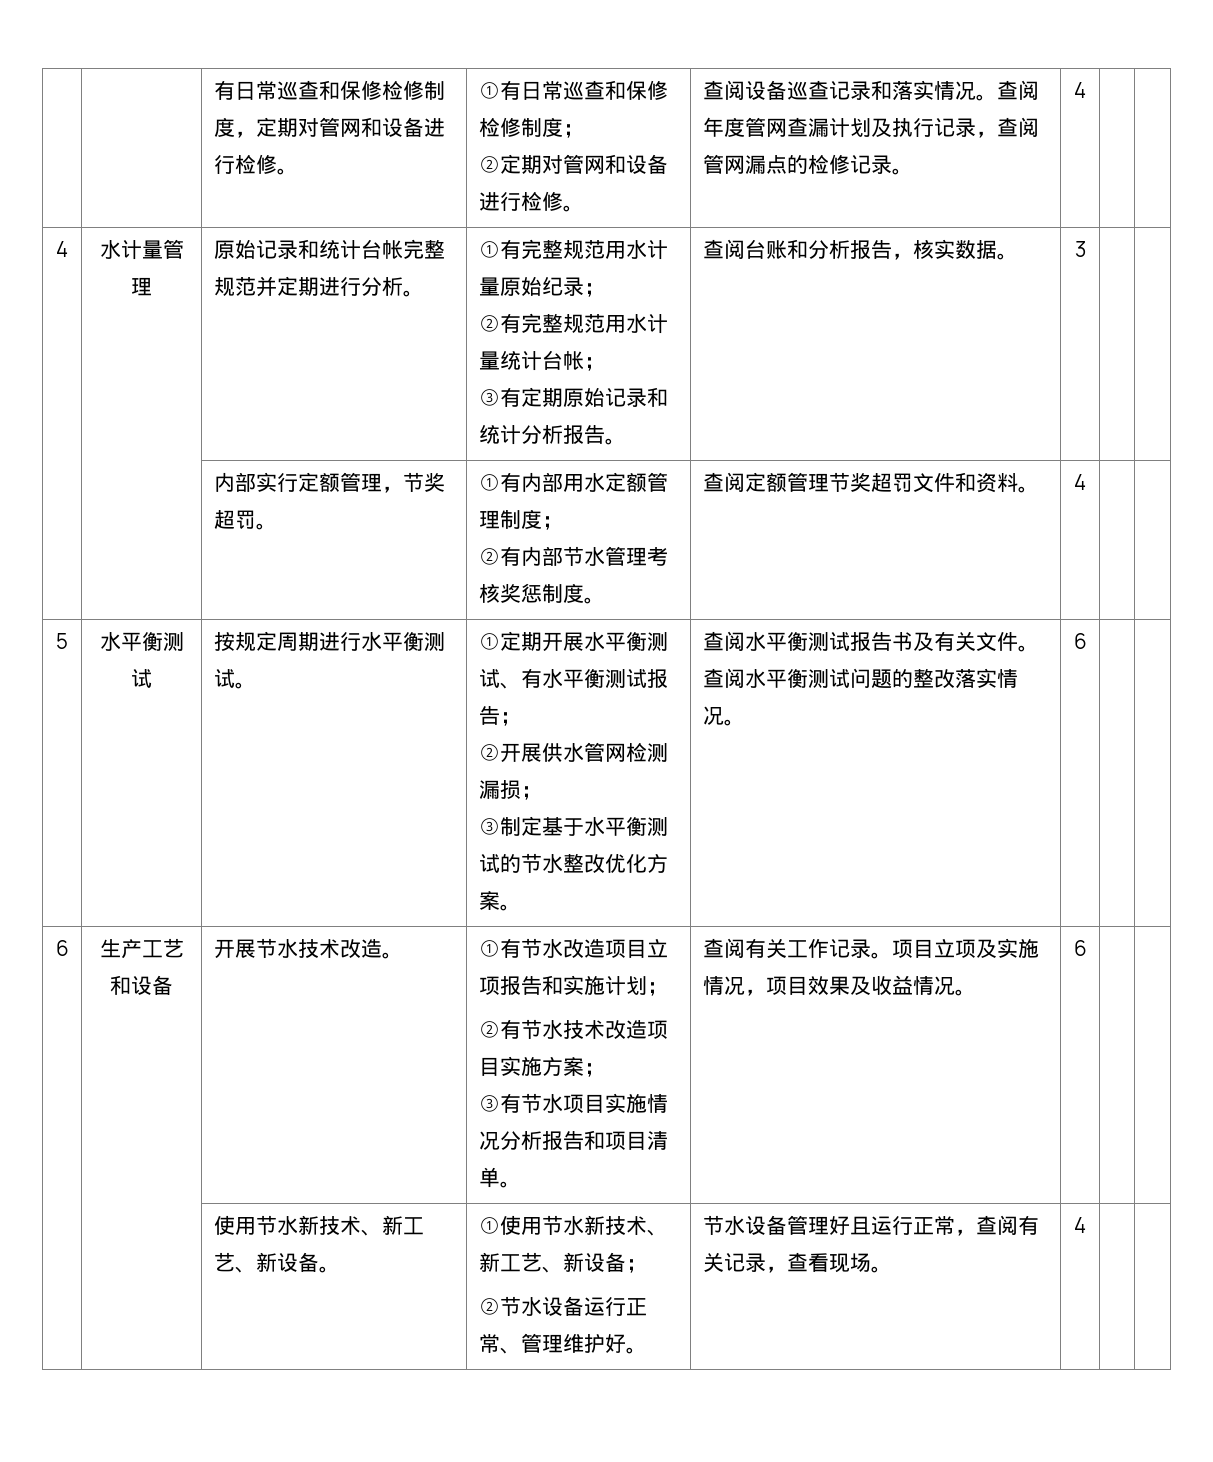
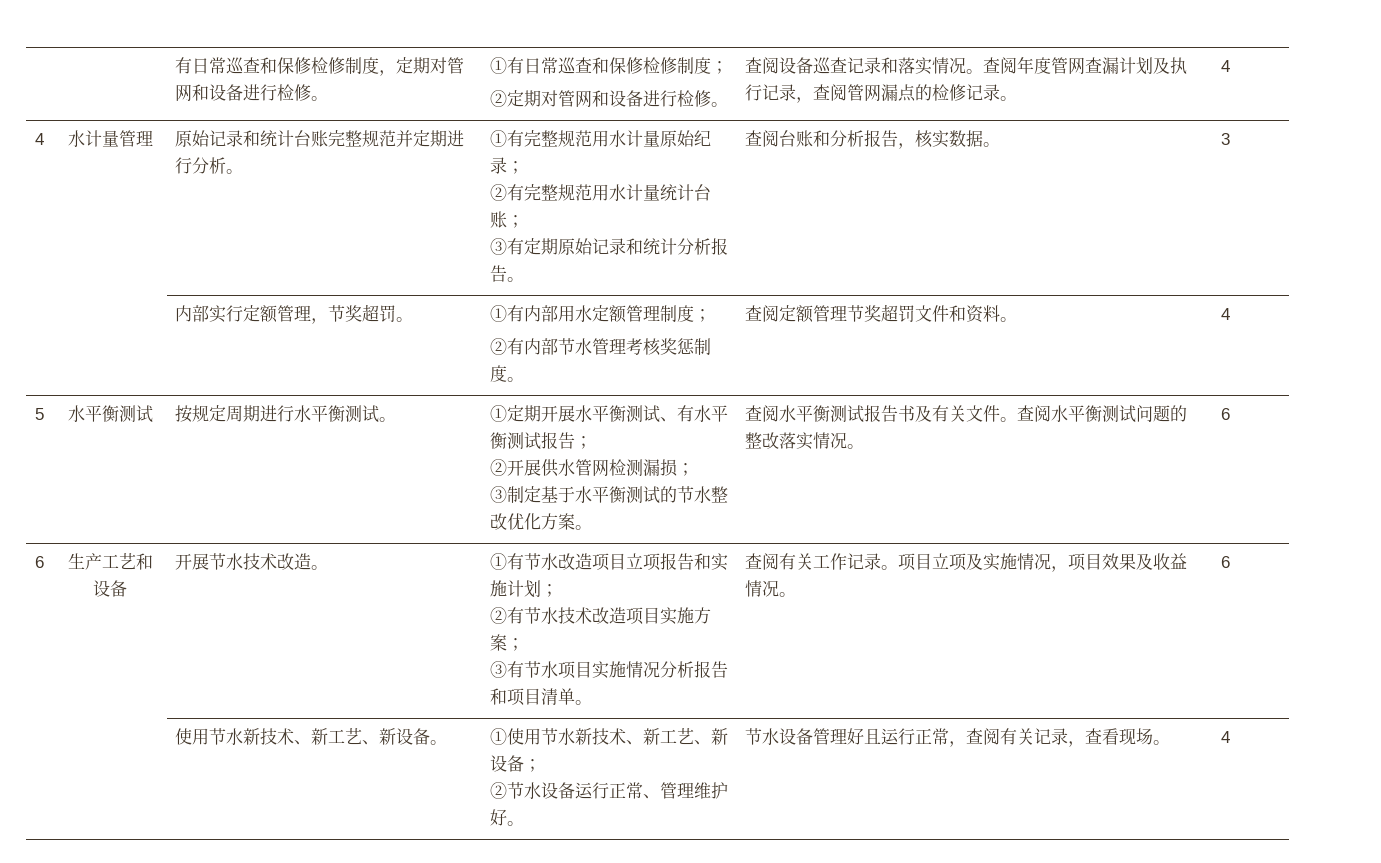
- 原始记录和统计台帐完整规范并定期进行分析。
+ 原始记录和统计台账完整规范并定期进行分析。
- ②有完整规范用水计量统计台帐；
+ ②有完整规范用水计量统计台账；

